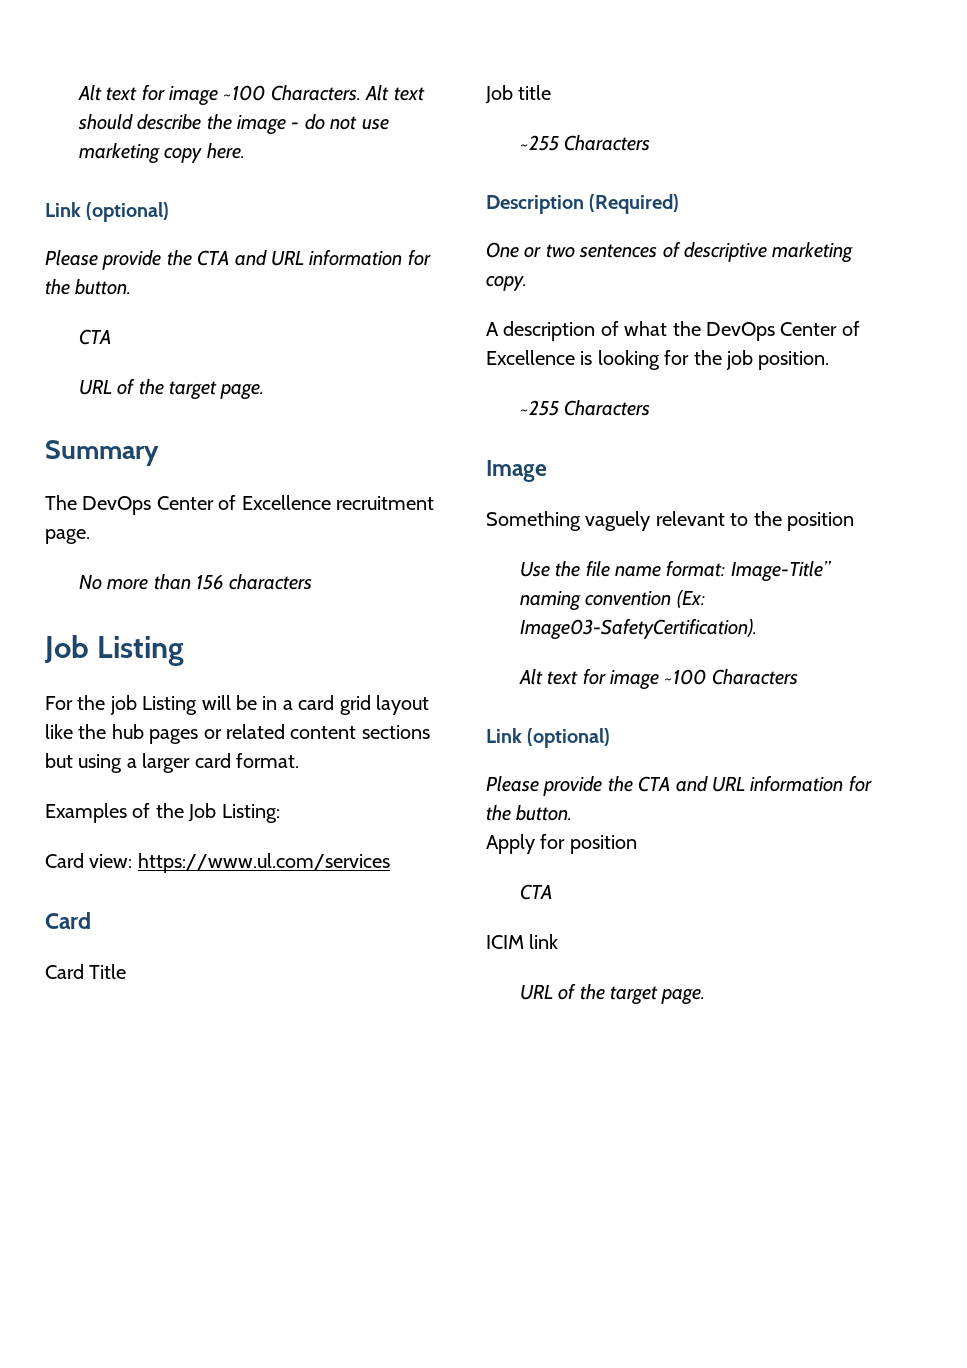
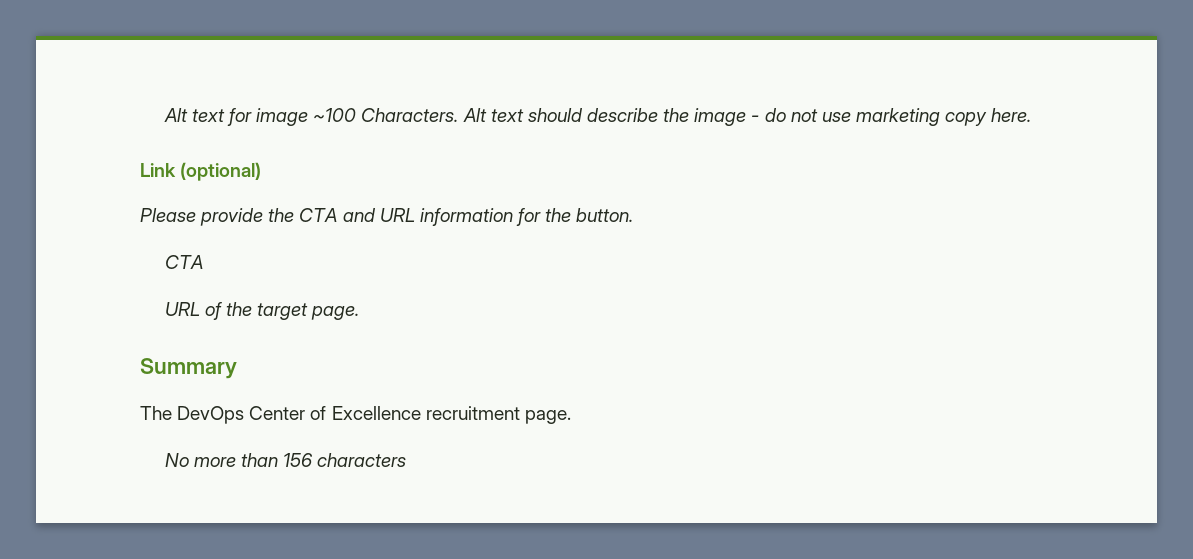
- Job Listing
- For the job Listing will be in a card grid layout like the hub pages or related content sections but using a larger card format.
- Examples of the Job Listing:
- Card view: https://www.ul.com/services
- Card
- Card Title
- Job title
- ~255 Characters
- Description (Required)
- One or two sentences of descriptive marketing copy.
- A description of what the DevOps Center of Excellence is looking for the job position.
- ~255 Characters
- Image
- Something vaguely relevant to the position
- Use the file name format: Image-Title” naming convention (Ex: Image03-SafetyCertification).
- Alt text for image ~100 Characters
- Link (optional)
- Please provide the CTA and URL information for the button.
- Apply for position
- CTA
- ICIM link
- URL of the target page.

